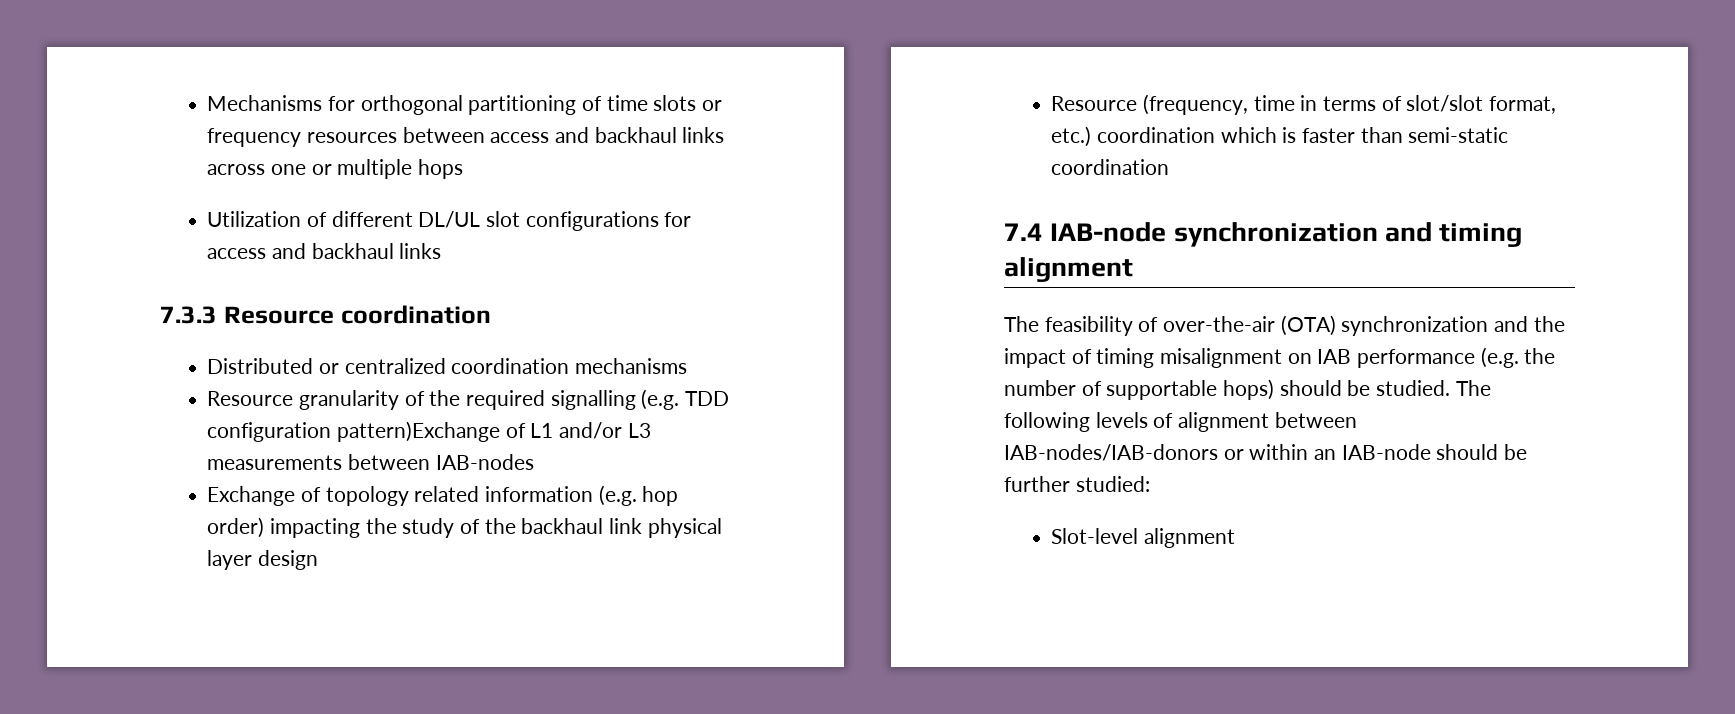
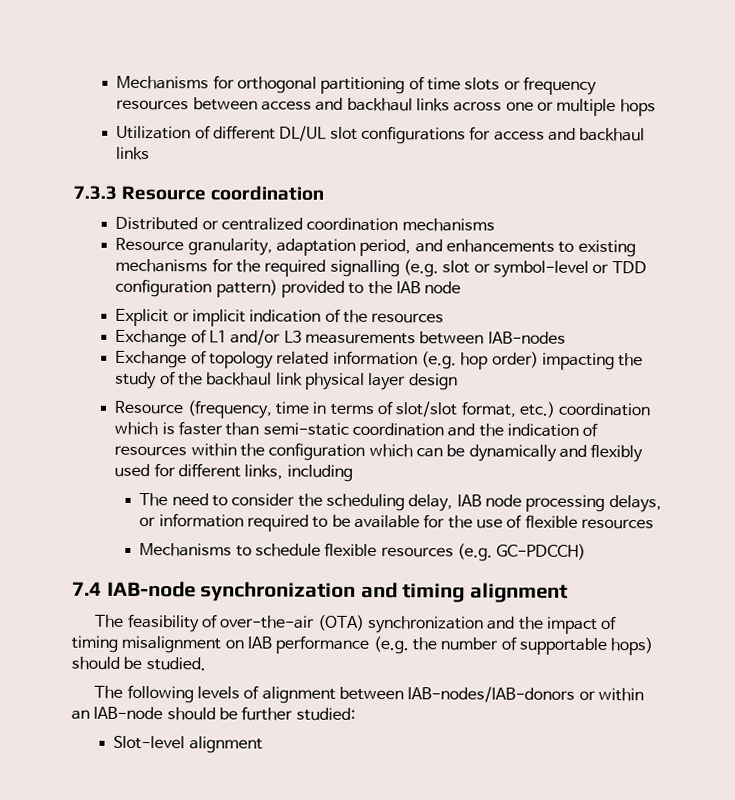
- Resource granularity of the required signalling (e.g. TDD configuration pattern)Exchange of L1 and/or L3 measurements between IAB-nodes
+ Resource granularity, adaptation period, and enhancements to existing mechanisms for the required signalling (e.g. slot or symbol-level or TDD configuration pattern) provided to the IAB node
+ Explicit or implicit indication of the resources
+ Exchange of L1 and/or L3 measurements between IAB-nodes
- Resource (frequency, time in terms of slot/slot format, etc.) coordination which is faster than semi-static coordination
+ Resource (frequency, time in terms of slot/slot format, etc.) coordination which is faster than semi-static coordination and the indication of resources within the configuration which can be dynamically and flexibly used for different links, including
+ The need to consider the scheduling delay, IAB node processing delays, or information required to be available for the use of flexible resources
+ Mechanisms to schedule flexible resources (e.g. GC-PDCCH)
- The feasibility of over-the-air (OTA) synchronization and the impact of timing misalignment on IAB performance (e.g. the number of supportable hops) should be studied. The following levels of alignment between IAB-nodes/IAB-donors or within an IAB-node should be further studied:
+ The feasibility of over-the-air (OTA) synchronization and the impact of timing misalignment on IAB performance (e.g. the number of supportable hops) should be studied.
+ The following levels of alignment between IAB-nodes/IAB-donors or within an IAB-node should be further studied:

